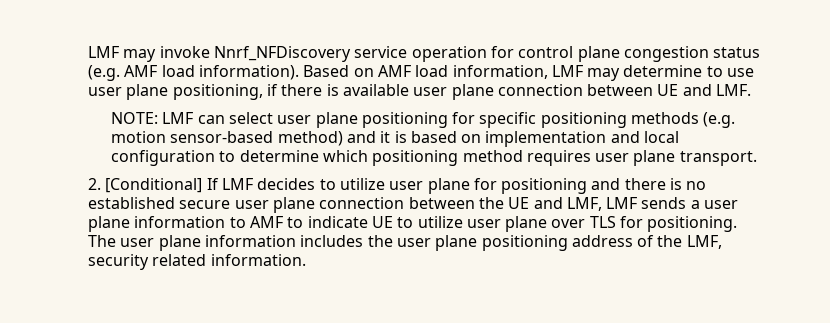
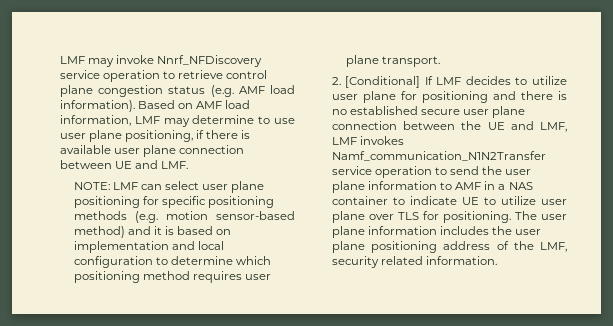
- LMF may invoke Nnrf_NFDiscovery service operation for control plane congestion status (e.g. AMF load information).
+ LMF may invoke Nnrf_NFDiscovery service operation to retrieve control plane congestion status (e.g. AMF load information).
- 2. [Conditional] If LMF decides to utilize user plane for positioning and there is no established secure user plane connection between the UE and LMF, LMF sends a user plane information to AMF to indicate UE to utilize user plane over TLS for positioning.
+ 2. [Conditional] If LMF decides to utilize user plane for positioning and there is no established secure user plane connection between the UE and LMF, LMF invokes Namf_communication_N1N2Transfer service operation to send the user plane information to AMF in a NAS container to indicate UE to utilize user plane over TLS for positioning.

